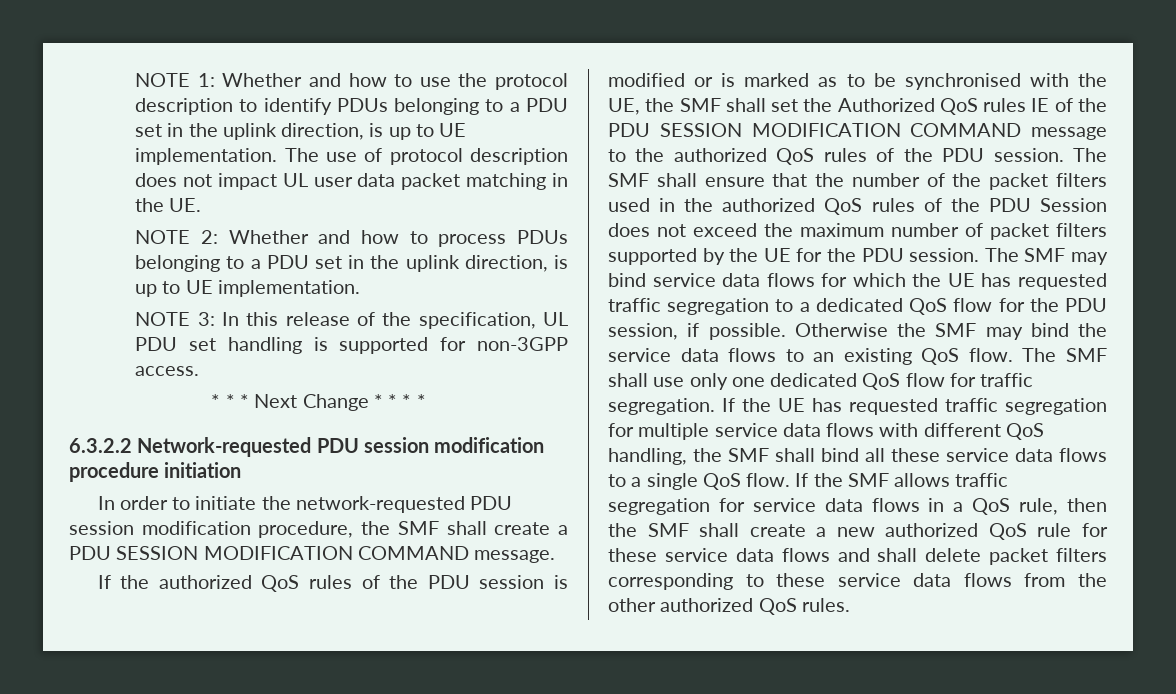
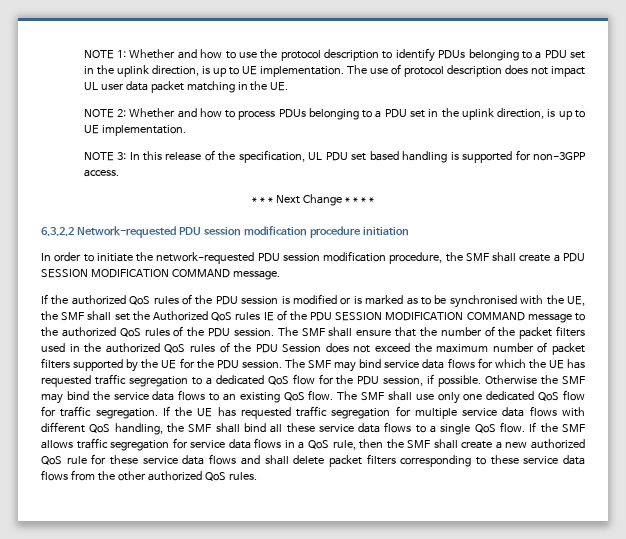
- NOTE 3: In this release of the specification, UL PDU set handling is supported for non-3GPP access.
+ NOTE 3: In this release of the specification, UL PDU set based handling is supported for non-3GPP access.

